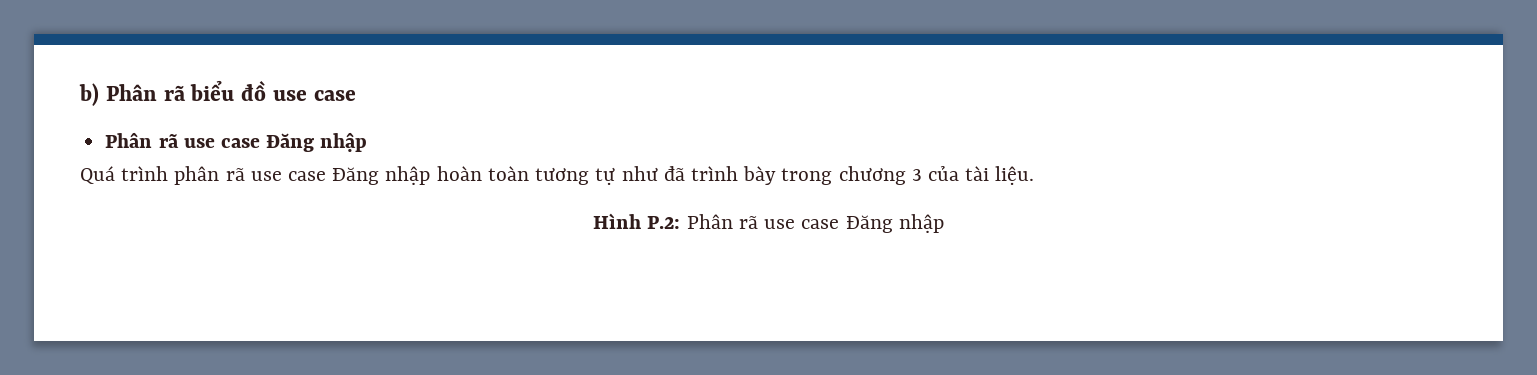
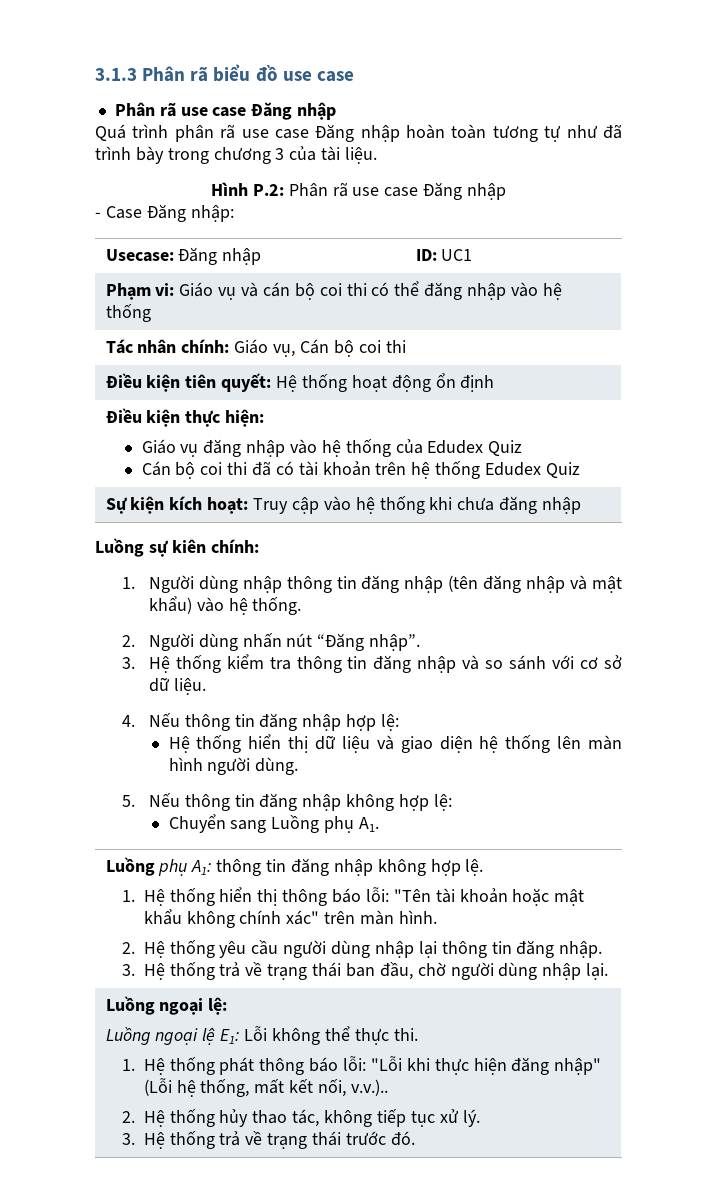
- b) Phân rã biểu đồ use case
+ 3.1.3 Phân rã biểu đồ use case
+ - Case Đăng nhập:
+ Usecase: Đăng nhập | ID: UC1
+ Phạm vi: Giáo vụ và cán bộ coi thi có thể đăng nhập vào hệ thống
+ Tác nhân chính: Giáo vụ, Cán bộ coi thi
+ Điều kiện tiên quyết: Hệ thống hoạt động ổn định
+ Điều kiện thực hiện:
+ Giáo vụ đăng nhập vào hệ thống của Edudex Quiz
+ Cán bộ coi thi đã có tài khoản trên hệ thống Edudex Quiz
+ Sự kiện kích hoạt: Truy cập vào hệ thống khi chưa đăng nhập
+ Luồng sự kiên chính:
+ 1. Người dùng nhập thông tin đăng nhập (tên đăng nhập và mật khẩu) vào hệ thống.
+ 2. Người dùng nhấn nút “Đăng nhập”.
+ 3. Hệ thống kiểm tra thông tin đăng nhập và so sánh với cơ sở dữ liệu.
+ 4. Nếu thông tin đăng nhập hợp lệ:
+ Hệ thống hiển thị dữ liệu và giao diện hệ thống lên màn hình người dùng.
+ 5. Nếu thông tin đăng nhập không hợp lệ:
+ Chuyển sang Luồng phụ A1.
+ Luồng phụ A1: thông tin đăng nhập không hợp lệ.
+ 1. Hệ thống hiển thị thông báo lỗi: "Tên tài khoản hoặc mật khẩu không chính xác" trên màn hình.
+ 2. Hệ thống yêu cầu người dùng nhập lại thông tin đăng nhập.
+ 3. Hệ thống trả về trạng thái ban đầu, chờ người dùng nhập lại.
+ Luồng ngoại lệ:
+ Luồng ngoại lệ E1: Lỗi không thể thực thi.
+ 1. Hệ thống phát thông báo lỗi: "Lỗi khi thực hiện đăng nhập" (Lỗi hệ thống, mất kết nối, v.v.)..
+ 2. Hệ thống hủy thao tác, không tiếp tục xử lý.
+ 3. Hệ thống trả về trạng thái trước đó.

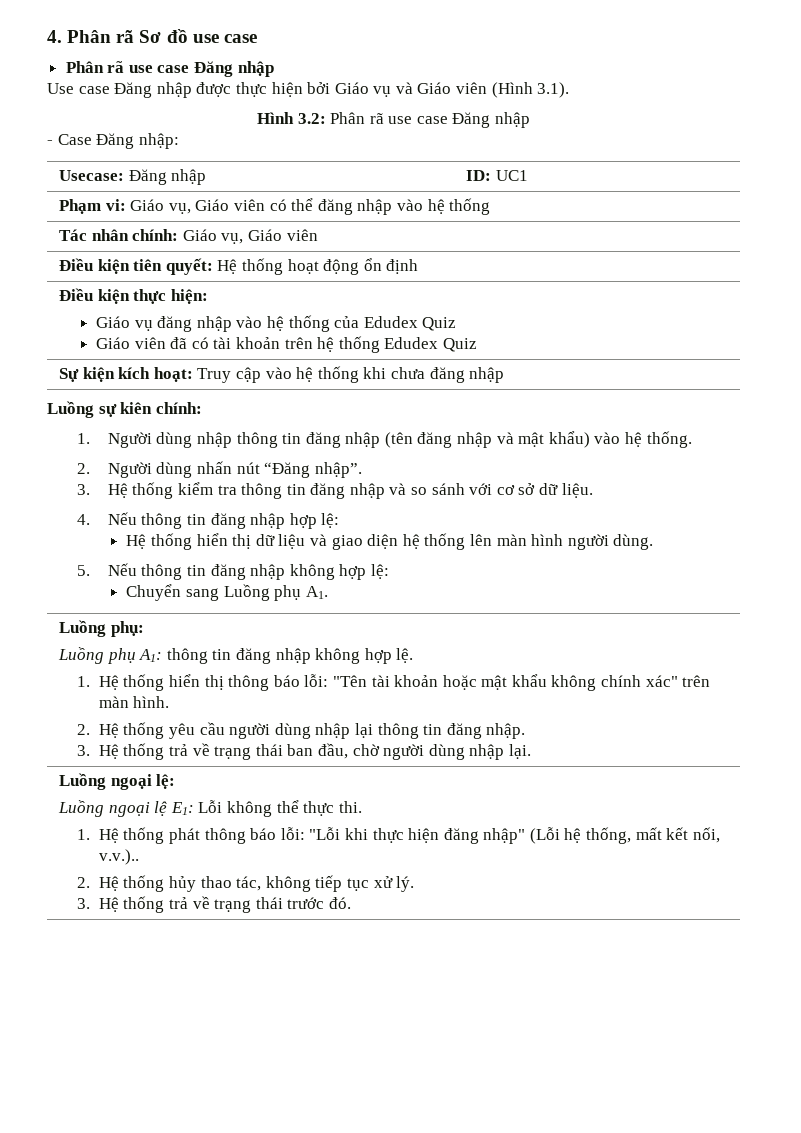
- 3.1.3 Phân rã biểu đồ use case
+ 4. Phân rã Sơ đồ use case
- Quá trình phân rã use case Đăng nhập hoàn toàn tương tự như đã trình bày trong chương 3 của tài liệu.
+ Use case Đăng nhập được thực hiện bởi Giáo vụ và Giáo viên (Hình 3.1).
- Hình P.2: Phân rã use case Đăng nhập
+ Hình 3.2: Phân rã use case Đăng nhập
- Phạm vi: Giáo vụ và cán bộ coi thi có thể đăng nhập vào hệ thống
+ Phạm vi: Giáo vụ, Giáo viên có thể đăng nhập vào hệ thống
- Tác nhân chính: Giáo vụ, Cán bộ coi thi
+ Tác nhân chính: Giáo vụ, Giáo viên
  Điều kiện thực hiện:
  Giáo vụ đăng nhập vào hệ thống của Edudex Quiz
- Cán bộ coi thi đã có tài khoản trên hệ thống Edudex Quiz
+ Giáo viên đã có tài khoản trên hệ thống Edudex Quiz
+ Luồng phụ:

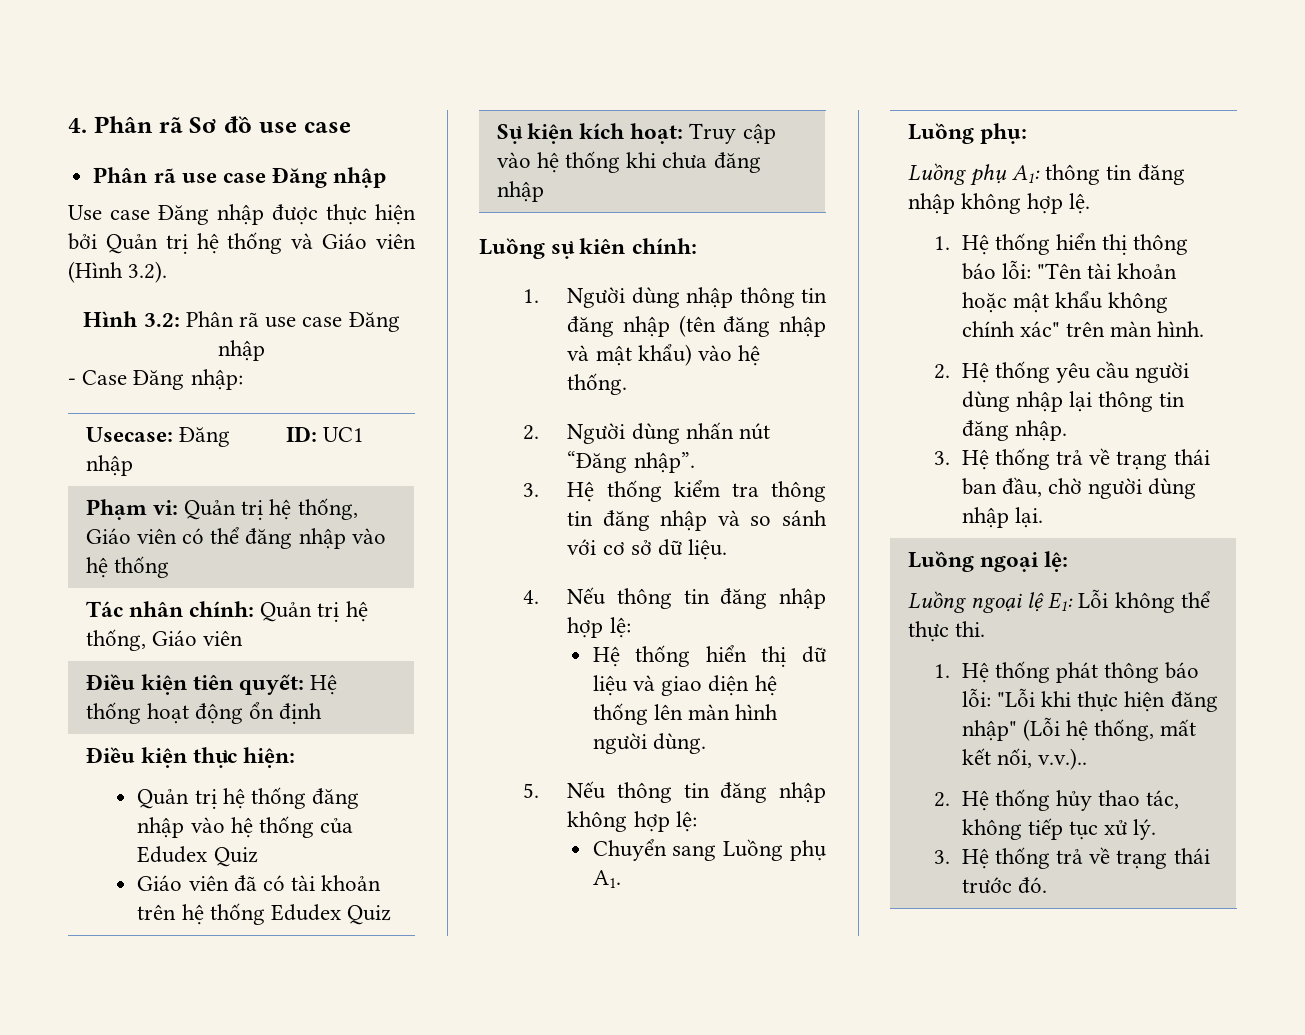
- Use case Đăng nhập được thực hiện bởi Giáo vụ và Giáo viên (Hình 3.1).
+ Use case Đăng nhập được thực hiện bởi Quản trị hệ thống và Giáo viên (Hình 3.2).
- Phạm vi: Giáo vụ, Giáo viên có thể đăng nhập vào hệ thống
+ Phạm vi: Quản trị hệ thống, Giáo viên có thể đăng nhập vào hệ thống
- Tác nhân chính: Giáo vụ, Giáo viên
+ Tác nhân chính: Quản trị hệ thống, Giáo viên
  Điều kiện thực hiện:
- Giáo vụ đăng nhập vào hệ thống của Edudex Quiz
+ Quản trị hệ thống đăng nhập vào hệ thống của Edudex Quiz

